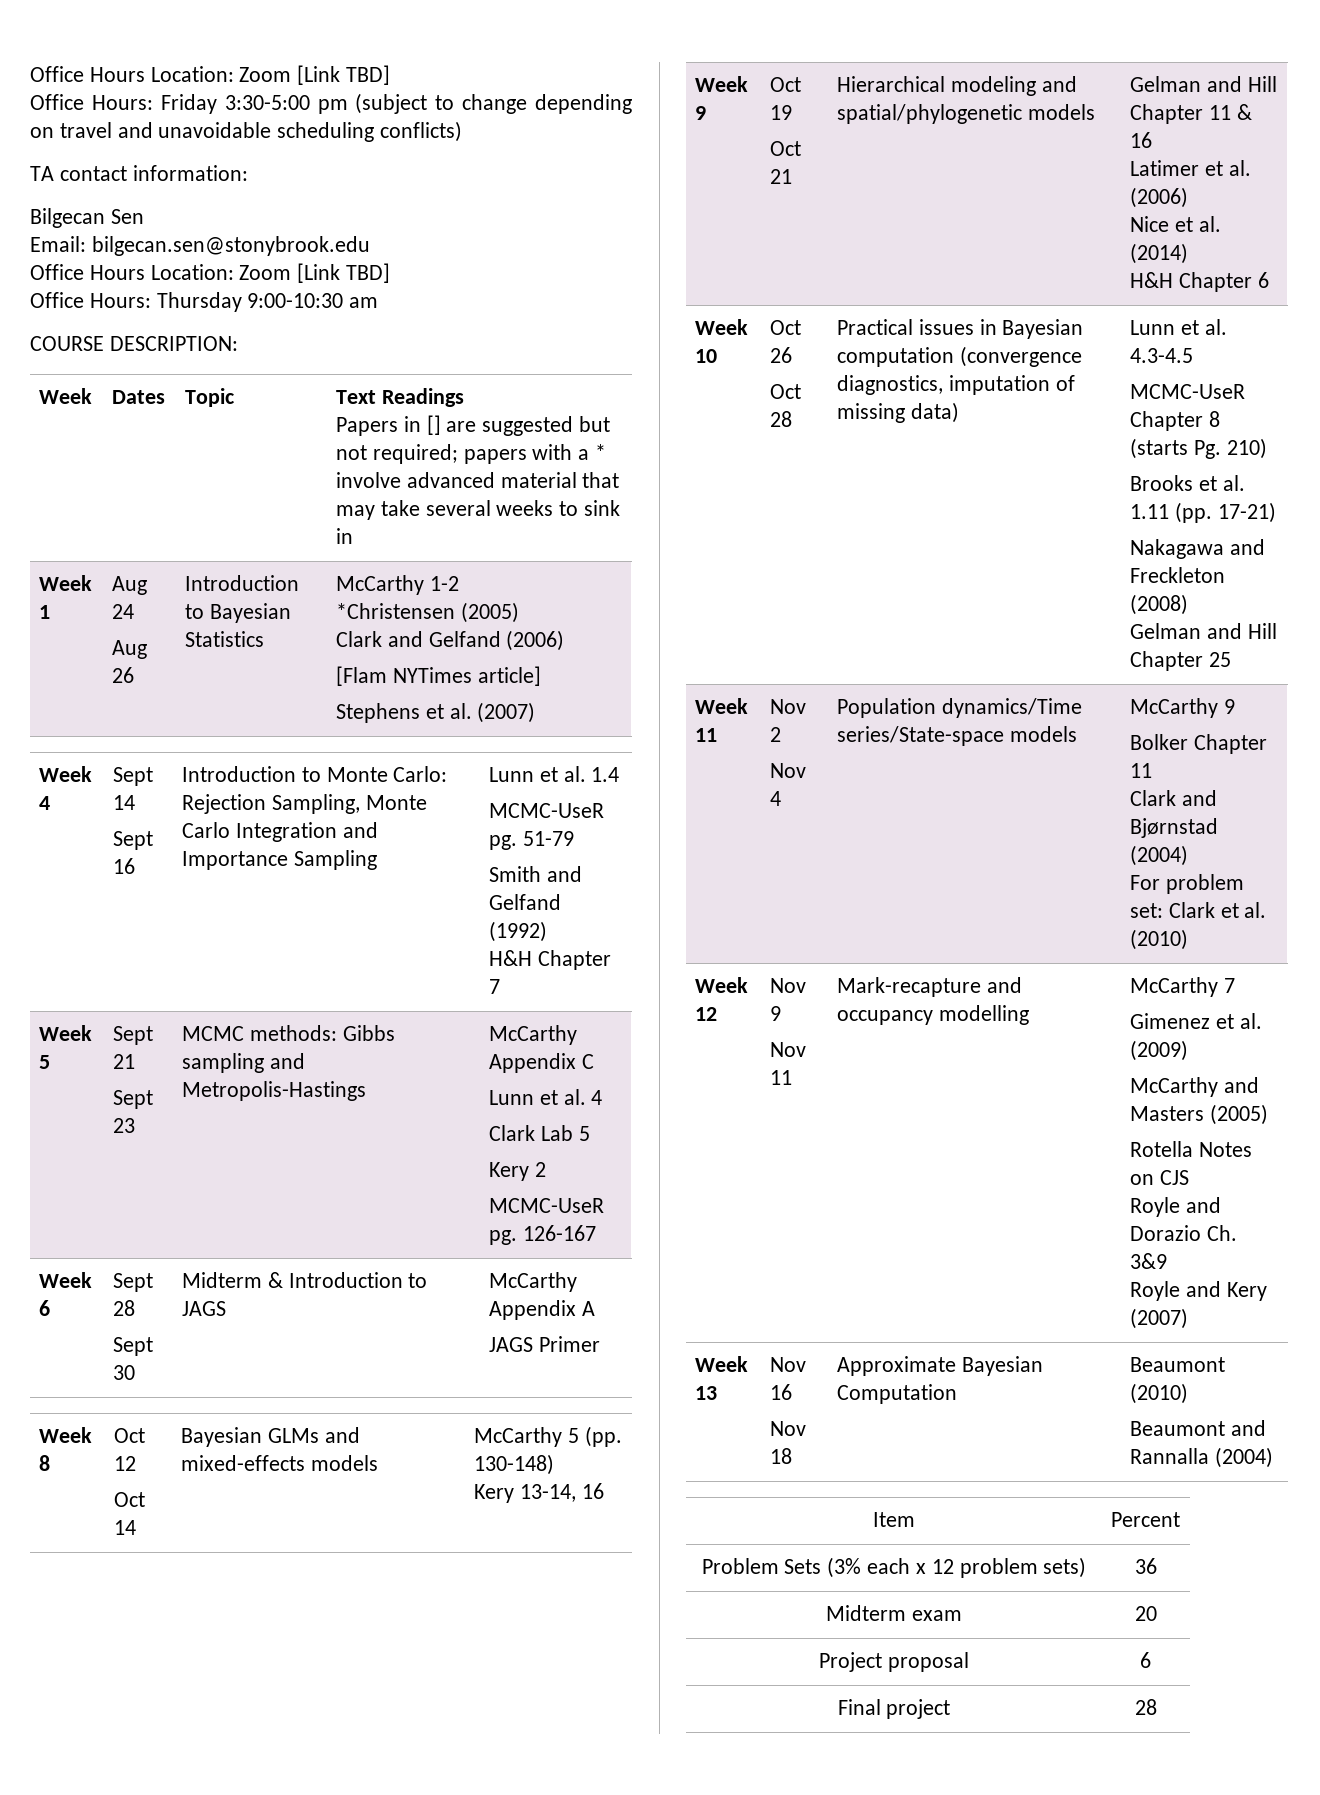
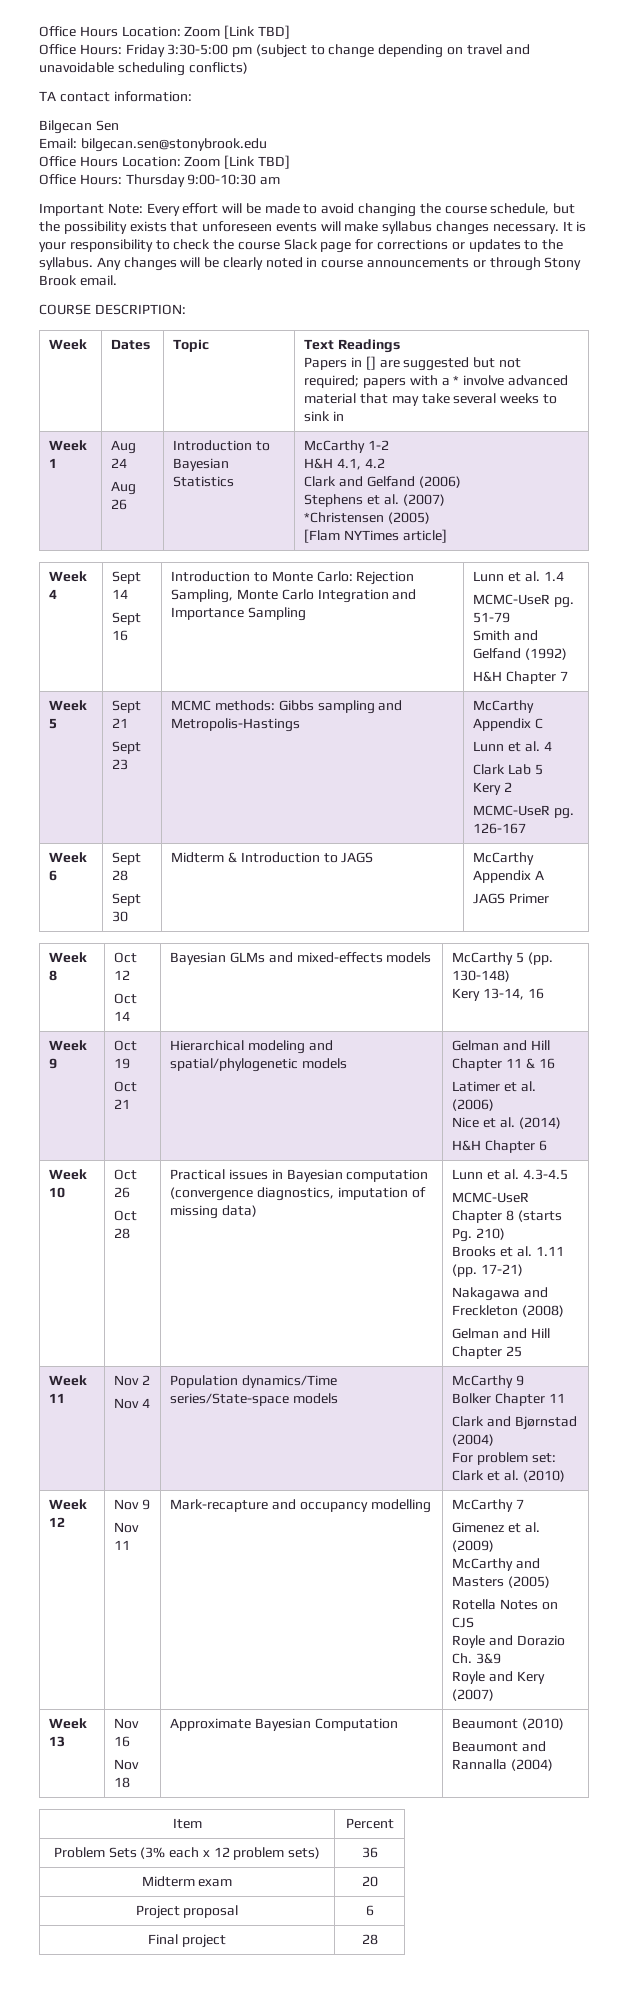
+ Important Note: Every effort will be made to avoid changing the course schedule, but the possibility exists that unforeseen events will make syllabus changes necessary. It is your responsibility to check the course Slack page for corrections or updates to the syllabus. Any changes will be clearly noted in course announcements or through Stony Brook email.
  Week 1 | Aug 24
  Aug 26 | Introduction to Bayesian Statistics | McCarthy 1-2
+ H&H 4.1, 4.2
+ Clark and Gelfand (2006)
+ Stephens et al. (2007)
  *Christensen (2005)
- Clark and Gelfand (2006)
  [Flam NYTimes article]
- Stephens et al. (2007)

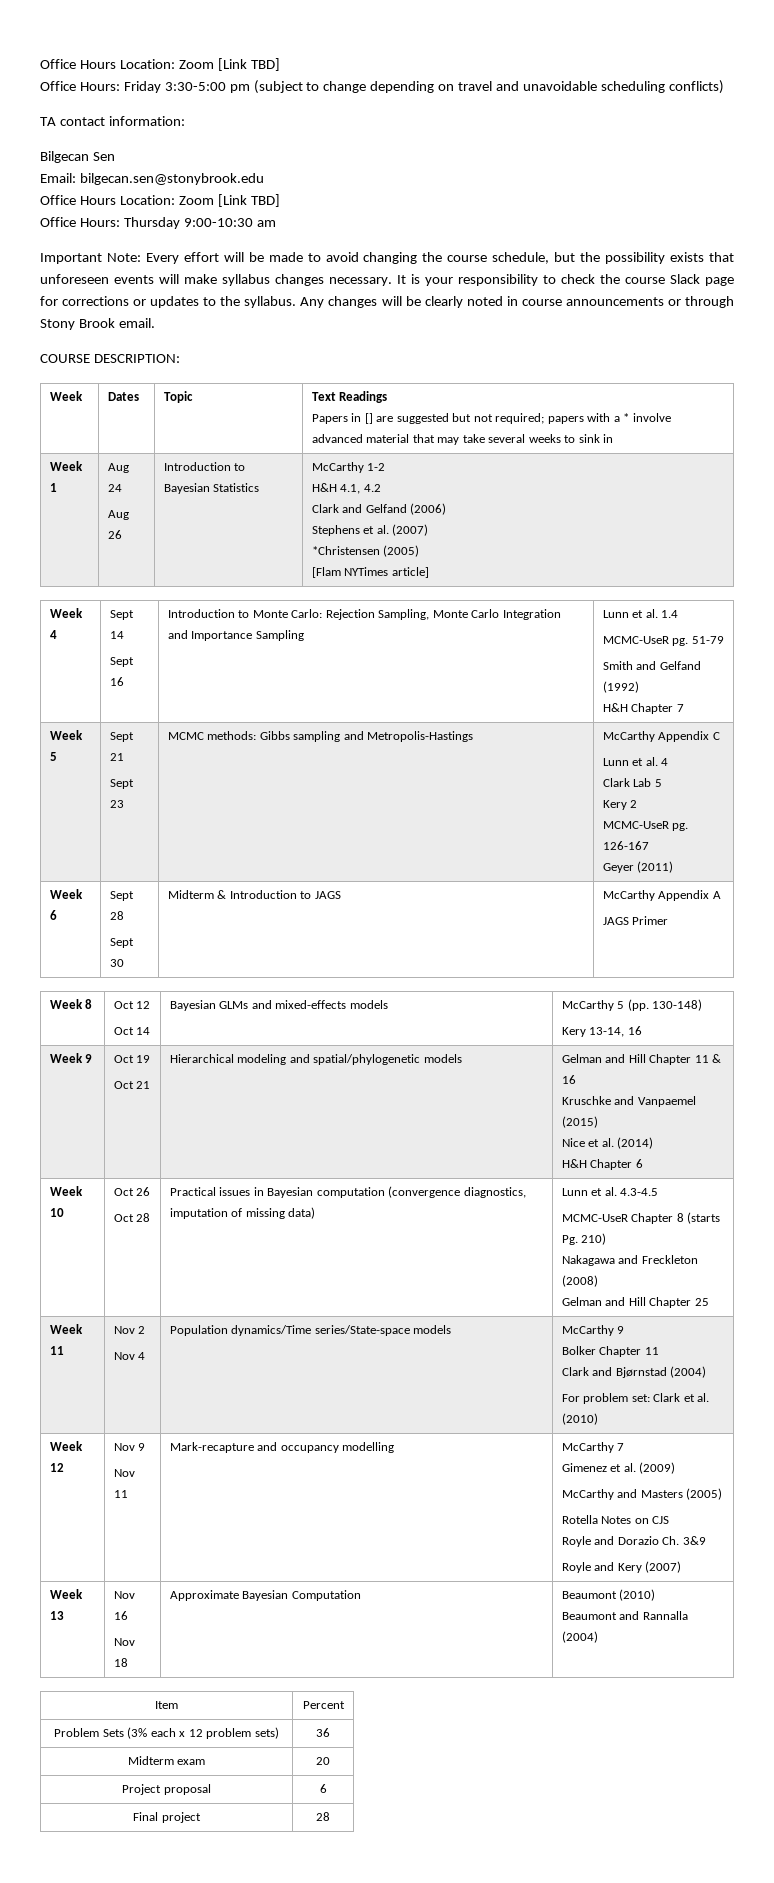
  Week 5 | Sept 21
  Sept 23 | MCMC methods: Gibbs sampling and Metropolis-Hastings | McCarthy Appendix C
  Lunn et al. 4
  Clark Lab 5
  Kery 2
  MCMC-UseR pg. 126-167
+ Geyer (2011)
  Week 9 | Oct 19
  Oct 21 | Hierarchical modeling and spatial/phylogenetic models | Gelman and Hill Chapter 11 & 16
- Latimer et al. (2006)
+ Kruschke and Vanpaemel (2015)
- Brooks et al. 1.11 (pp. 17-21)

